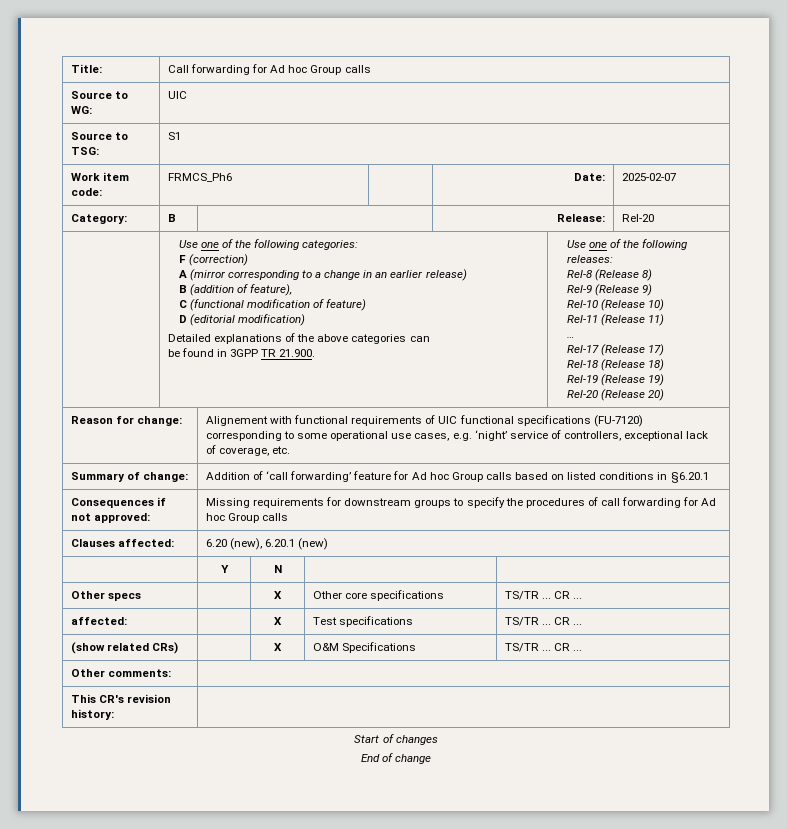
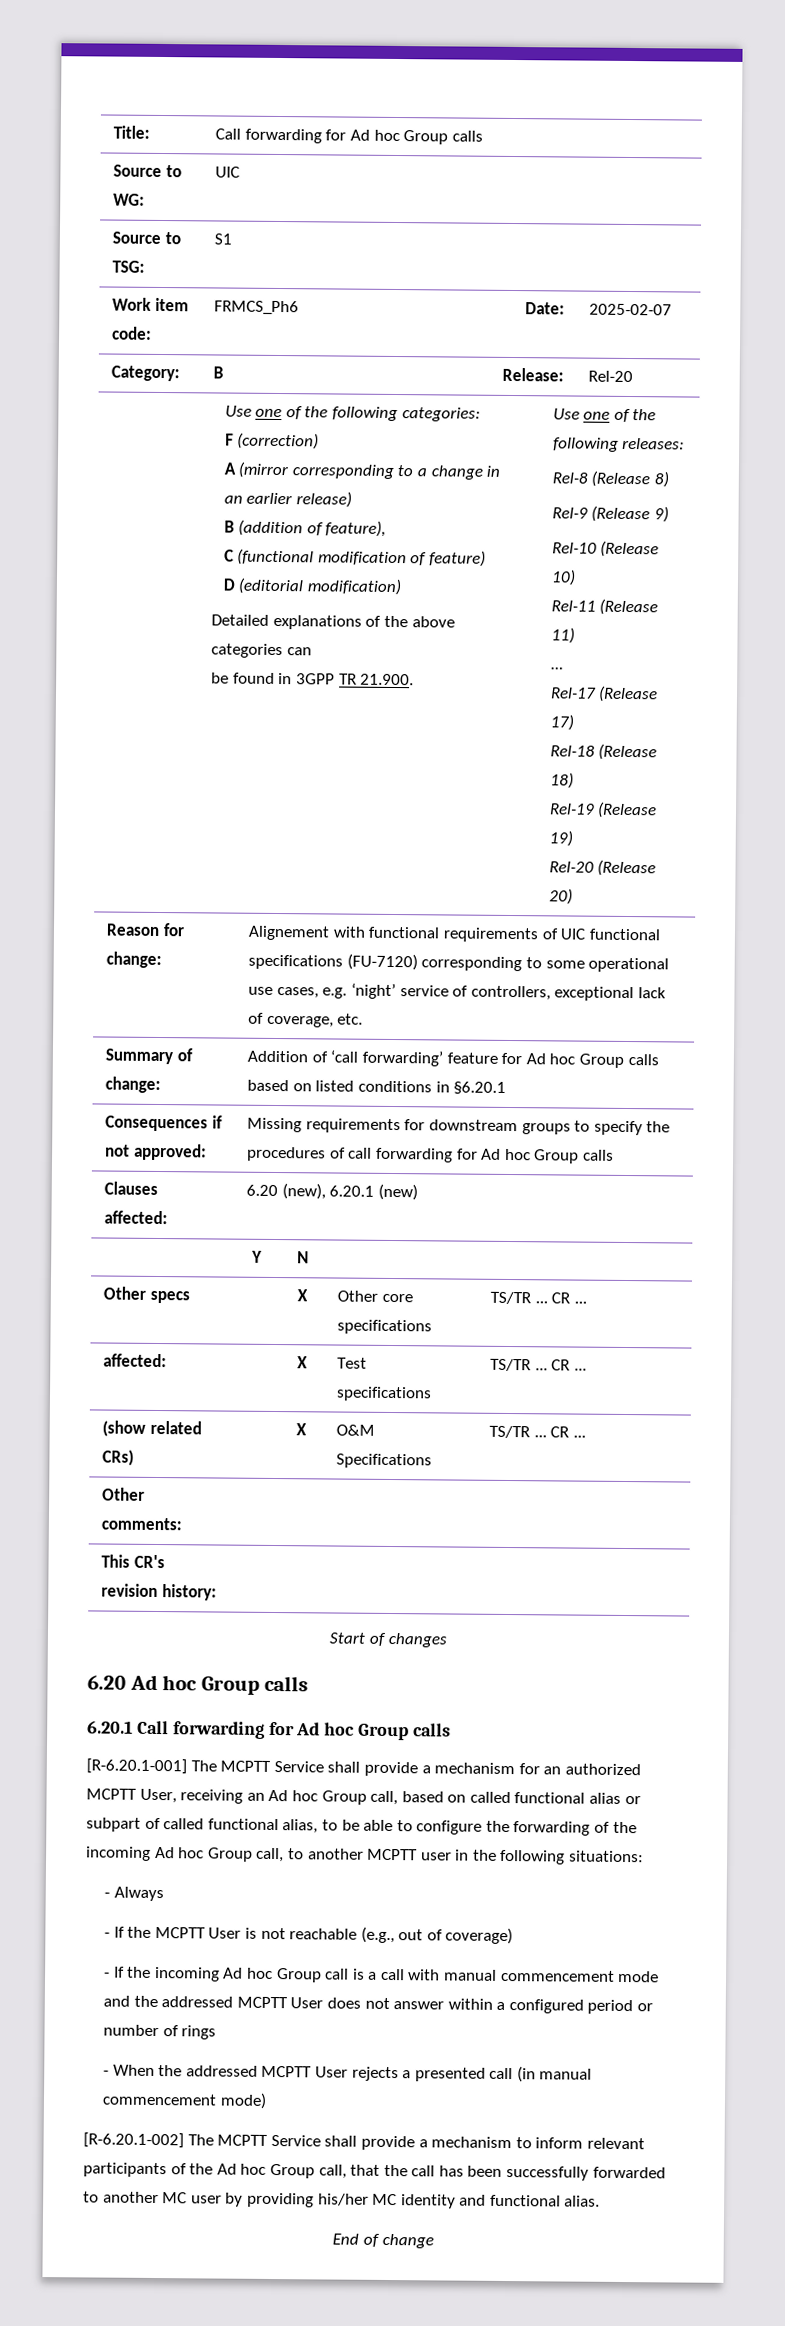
+ 6.20 Ad hoc Group calls
+ 6.20.1 Call forwarding for Ad hoc Group calls
+ [R-6.20.1-001] The MCPTT Service shall provide a mechanism for an authorized MCPTT User, receiving an Ad hoc Group call, based on called functional alias or subpart of called functional alias, to be able to configure the forwarding of the incoming Ad hoc Group call, to another MCPTT user in the following situations:
+ - Always
+ - If the MCPTT User is not reachable (e.g., out of coverage)
+ - If the incoming Ad hoc Group call is a call with manual commencement mode and the addressed MCPTT User does not answer within a configured period or number of rings
+ - When the addressed MCPTT User rejects a presented call (in manual commencement mode)
+ [R-6.20.1-002] The MCPTT Service shall provide a mechanism to inform relevant participants of the Ad hoc Group call, that the call has been successfully forwarded to another MC user by providing his/her MC identity and functional alias.

